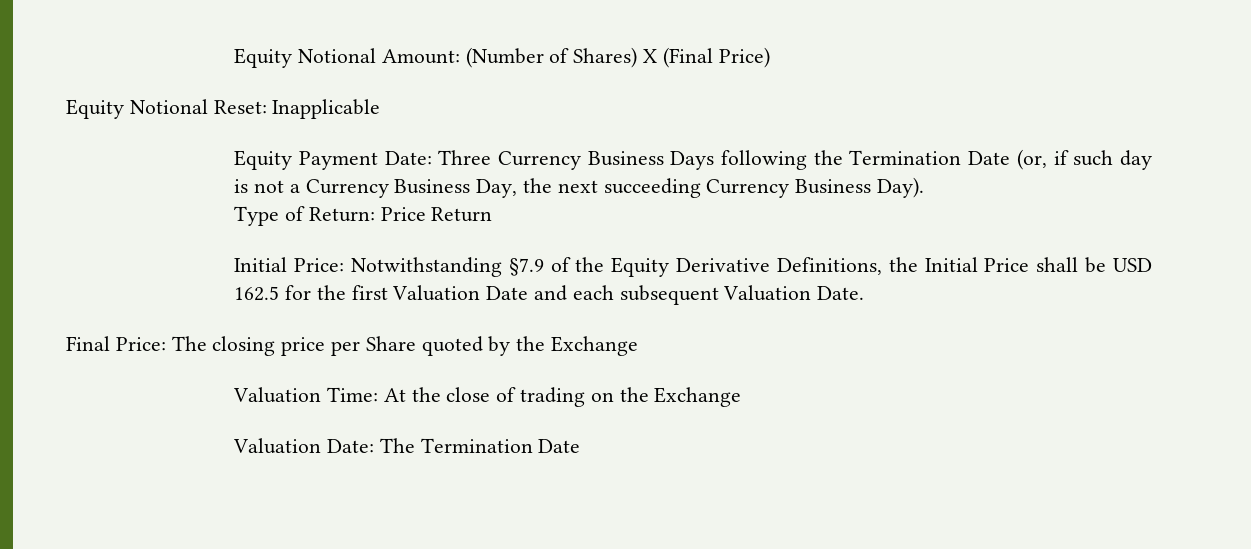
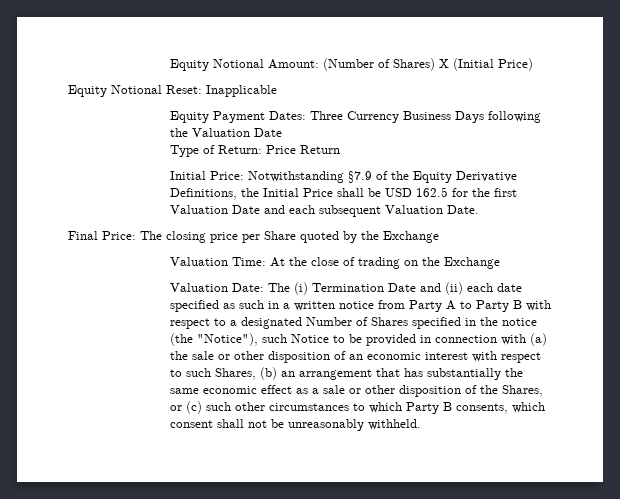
- Equity Notional Amount: (Number of Shares) X (Final Price)
+ Equity Notional Amount: (Number of Shares) X (Initial Price)
- Equity Payment Date: Three Currency Business Days following the Termination Date (or, if such day is not a Currency Business Day, the next succeeding Currency Business Day).
+ Equity Payment Dates: Three Currency Business Days following the Valuation Date
- Valuation Date: The Termination Date
+ Valuation Date: The (i) Termination Date and (ii) each date specified as such in a written notice from Party A to Party B with respect to a designated Number of Shares specified in the notice (the "Notice"), such Notice to be provided in connection with (a) the sale or other disposition of an economic interest with respect to such Shares, (b) an arrangement that has substantially the same economic effect as a sale or other disposition of the Shares, or (c) such other circumstances to which Party B consents, which consent shall not be unreasonably withheld.

